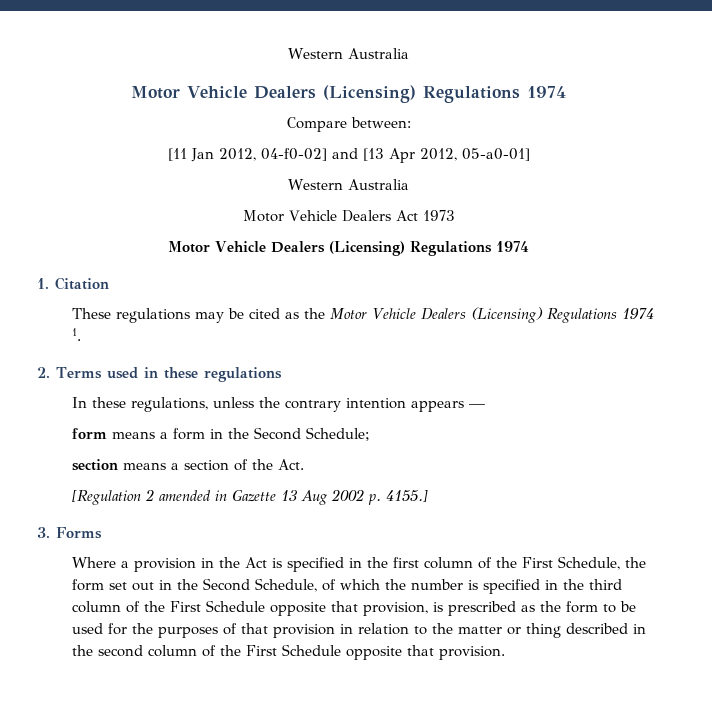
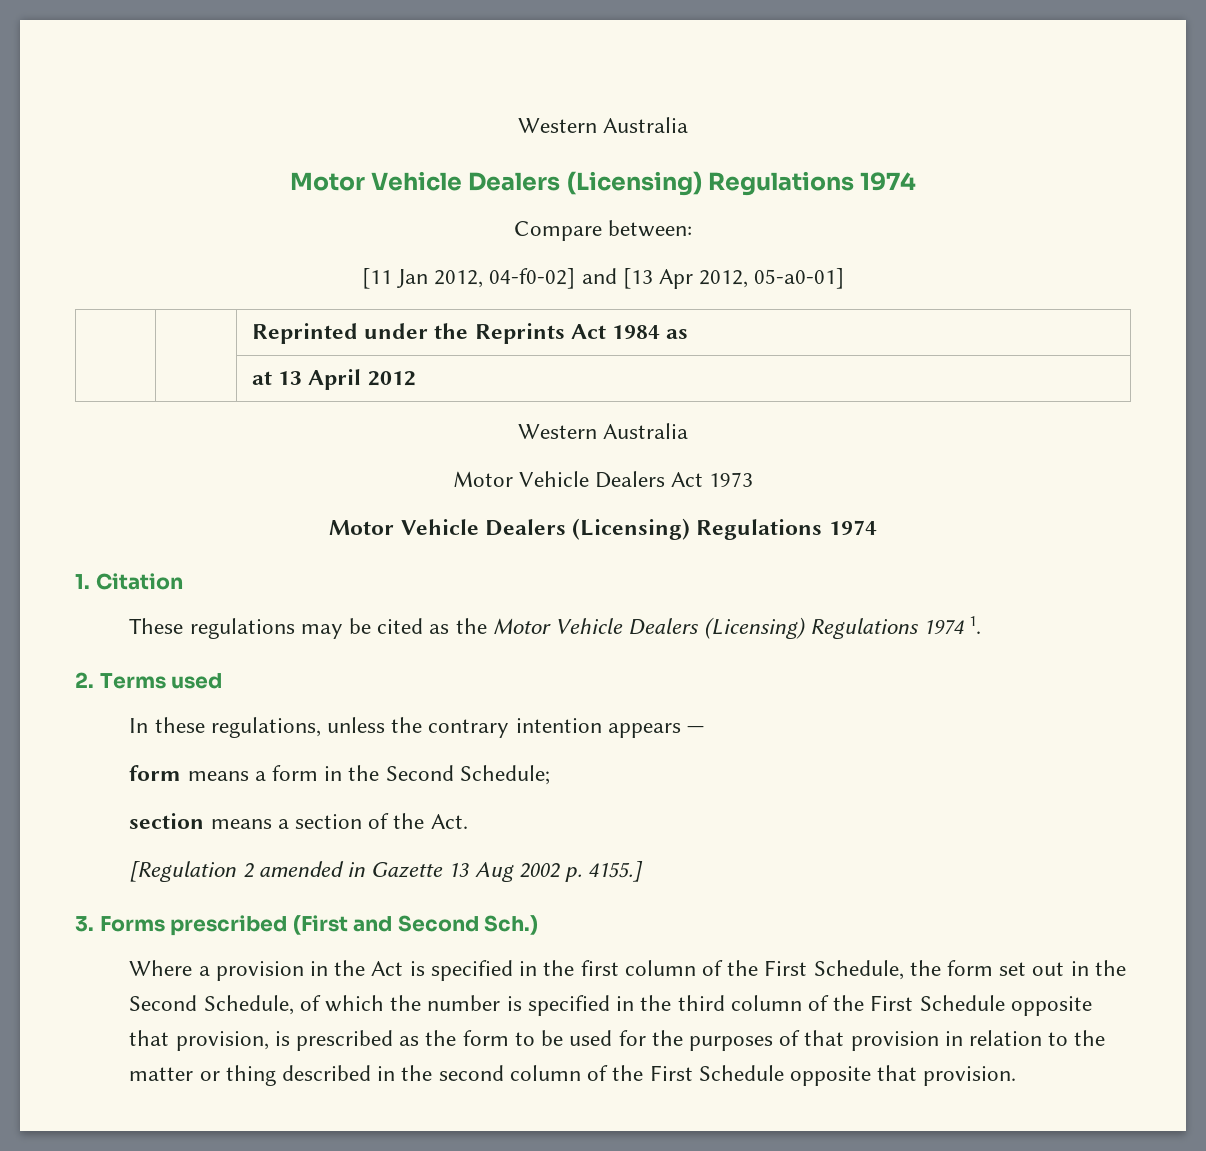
+ | | Reprinted under the Reprints Act 1984 as
+ | | at 13 April 2012
- 2. Terms used in these regulations
+ 2. Terms used
- 3. Forms
+ 3. Forms prescribed (First and Second Sch.)

